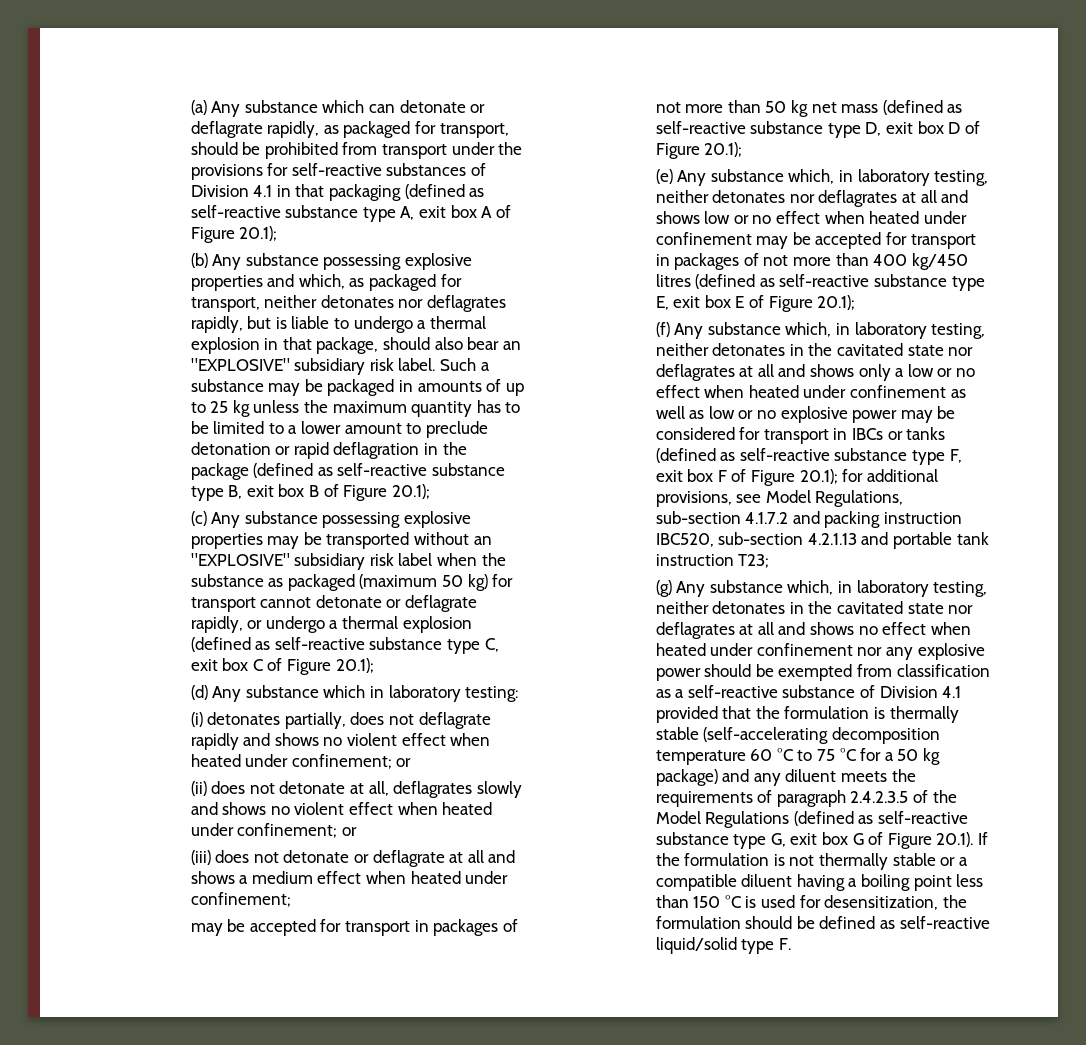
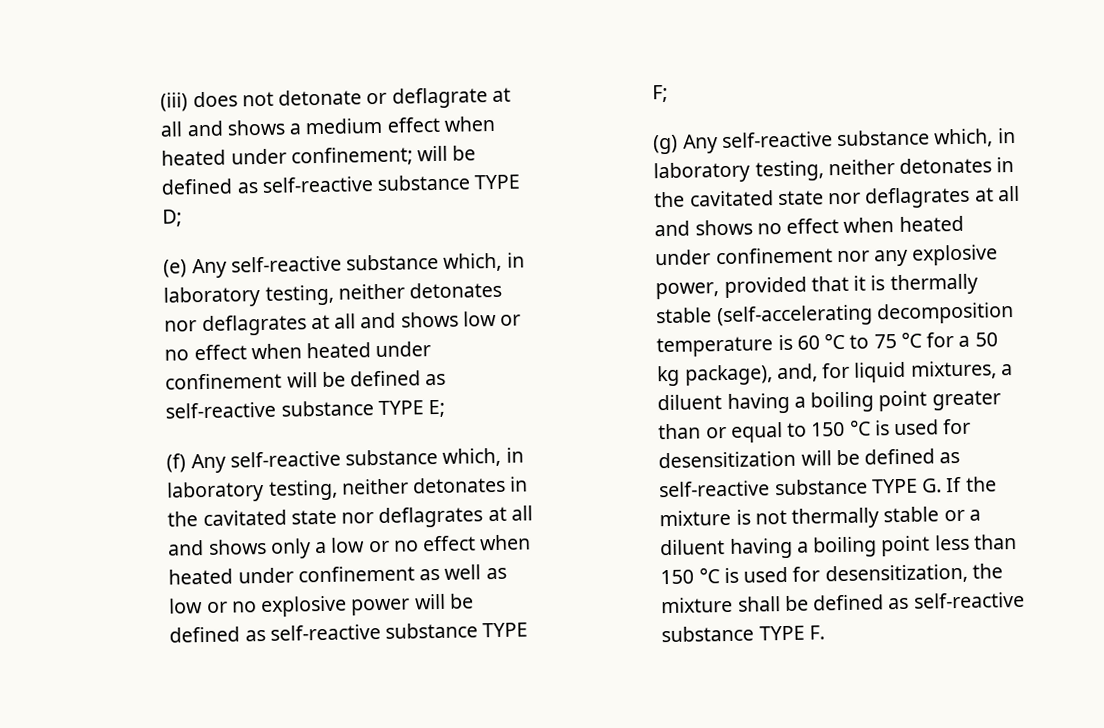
- (a) Any substance which can detonate or deflagrate rapidly, as packaged for transport, should be prohibited from transport under the provisions for self-reactive substances of Division 4.1 in that packaging (defined as self-reactive substance type A, exit box A of Figure 20.1);
- (b) Any substance possessing explosive properties and which, as packaged for transport, neither detonates nor deflagrates rapidly, but is liable to undergo a thermal explosion in that package, should also bear an "EXPLOSIVE" subsidiary risk label. Such a substance may be packaged in amounts of up to 25 kg unless the maximum quantity has to be limited to a lower amount to preclude detonation or rapid deflagration in the package (defined as self-reactive substance type B, exit box B of Figure 20.1);
- (c) Any substance possessing explosive properties may be transported without an "EXPLOSIVE" subsidiary risk label when the substance as packaged (maximum 50 kg) for transport cannot detonate or deflagrate rapidly, or undergo a thermal explosion (defined as self-reactive substance type C, exit box C of Figure 20.1);
- (d) Any substance which in laboratory testing:
- (i) detonates partially, does not deflagrate rapidly and shows no violent effect when heated under confinement; or
- (ii) does not detonate at all, deflagrates slowly and shows no violent effect when heated under confinement; or
- (iii) does not detonate or deflagrate at all and shows a medium effect when heated under confinement;
- may be accepted for transport in packages of not more than 50 kg net mass (defined as self-reactive substance type D, exit box D of Figure 20.1);
+ (iii) does not detonate or deflagrate at all and shows a medium effect when heated under confinement; will be defined as self-reactive substance TYPE D;
- (e) Any substance which, in laboratory testing, neither detonates nor deflagrates at all and shows low or no effect when heated under confinement may be accepted for transport in packages of not more than 400 kg/450 litres (defined as self-reactive substance type E, exit box E of Figure 20.1);
+ (e) Any self-reactive substance which, in laboratory testing, neither detonates nor deflagrates at all and shows low or no effect when heated under confinement will be defined as self-reactive substance TYPE E;
- (f) Any substance which, in laboratory testing, neither detonates in the cavitated state nor deflagrates at all and shows only a low or no effect when heated under confinement as well as low or no explosive power may be considered for transport in IBCs or tanks (defined as self-reactive substance type F, exit box F of Figure 20.1); for additional provisions, see Model Regulations, sub-section 4.1.7.2 and packing instruction IBC520, sub-section 4.2.1.13 and portable tank instruction T23;
+ (f) Any self-reactive substance which, in laboratory testing, neither detonates in the cavitated state nor deflagrates at all and shows only a low or no effect when heated under confinement as well as low or no explosive power will be defined as self-reactive substance TYPE F;
- (g) Any substance which, in laboratory testing, neither detonates in the cavitated state nor deflagrates at all and shows no effect when heated under confinement nor any explosive power should be exempted from classification as a self-reactive substance of Division 4.1 provided that the formulation is thermally stable (self-accelerating decomposition temperature 60 °C to 75 °C for a 50 kg package) and any diluent meets the requirements of paragraph 2.4.2.3.5 of the Model Regulations (defined as self-reactive substance type G, exit box G of Figure 20.1). If the formulation is not thermally stable or a compatible diluent having a boiling point less than 150 °C is used for desensitization, the formulation should be defined as self-reactive liquid/solid type F.
+ (g) Any self-reactive substance which, in laboratory testing, neither detonates in the cavitated state nor deflagrates at all and shows no effect when heated under confinement nor any explosive power, provided that it is thermally stable (self-accelerating decomposition temperature is 60 °C to 75 °C for a 50 kg package), and, for liquid mixtures, a diluent having a boiling point greater than or equal to 150 °C is used for desensitization will be defined as self-reactive substance TYPE G. If the mixture is not thermally stable or a diluent having a boiling point less than 150 °C is used for desensitization, the mixture shall be defined as self-reactive substance TYPE F.

